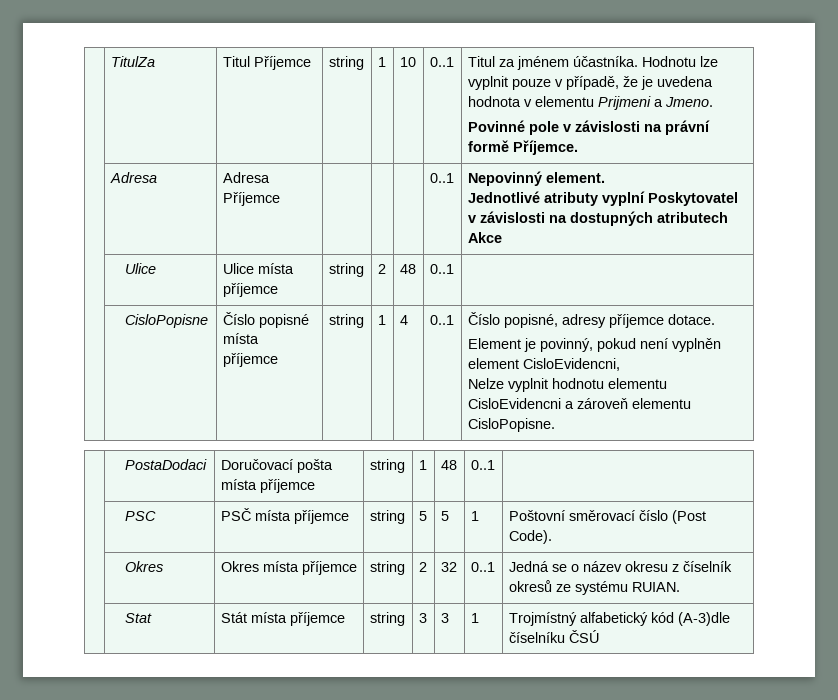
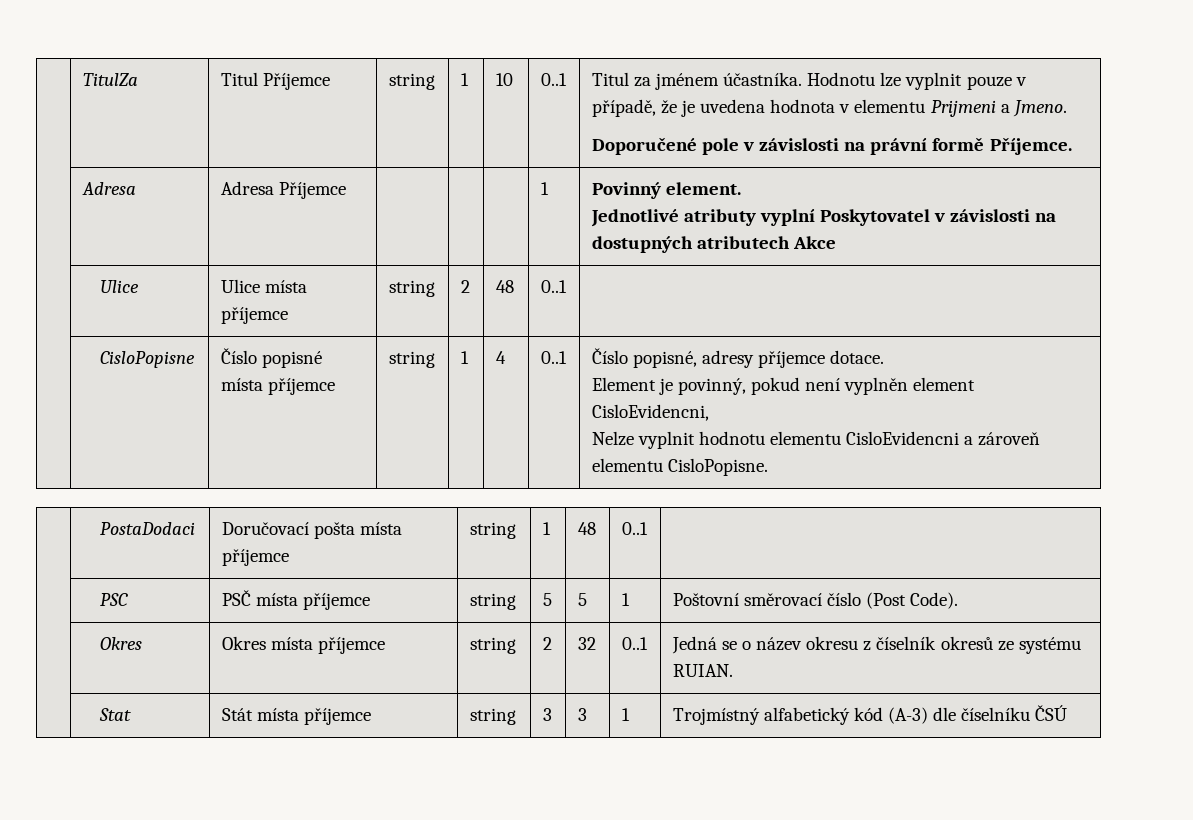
  | TitulZa | Titul Příjemce | string | 1 | 10 | 0..1 | Titul za jménem účastníka. Hodnotu lze vyplnit pouze v případě, že je uvedena hodnota v elementu Prijmeni a Jmeno.
- Povinné pole v závislosti na právní formě Příjemce.
+ Doporučené pole v závislosti na právní formě Příjemce.
- | Adresa | Adresa Příjemce | | | | 0..1 | Nepovinný element.
+ | Adresa | Adresa Příjemce | | | | 1 | Povinný element.
- | Stat | Stát místa příjemce | string | 3 | 3 | 1 | Trojmístný alfabetický kód (A-3)dle číselníku ČSÚ
+ | Stat | Stát místa příjemce | string | 3 | 3 | 1 | Trojmístný alfabetický kód (A-3) dle číselníku ČSÚ

